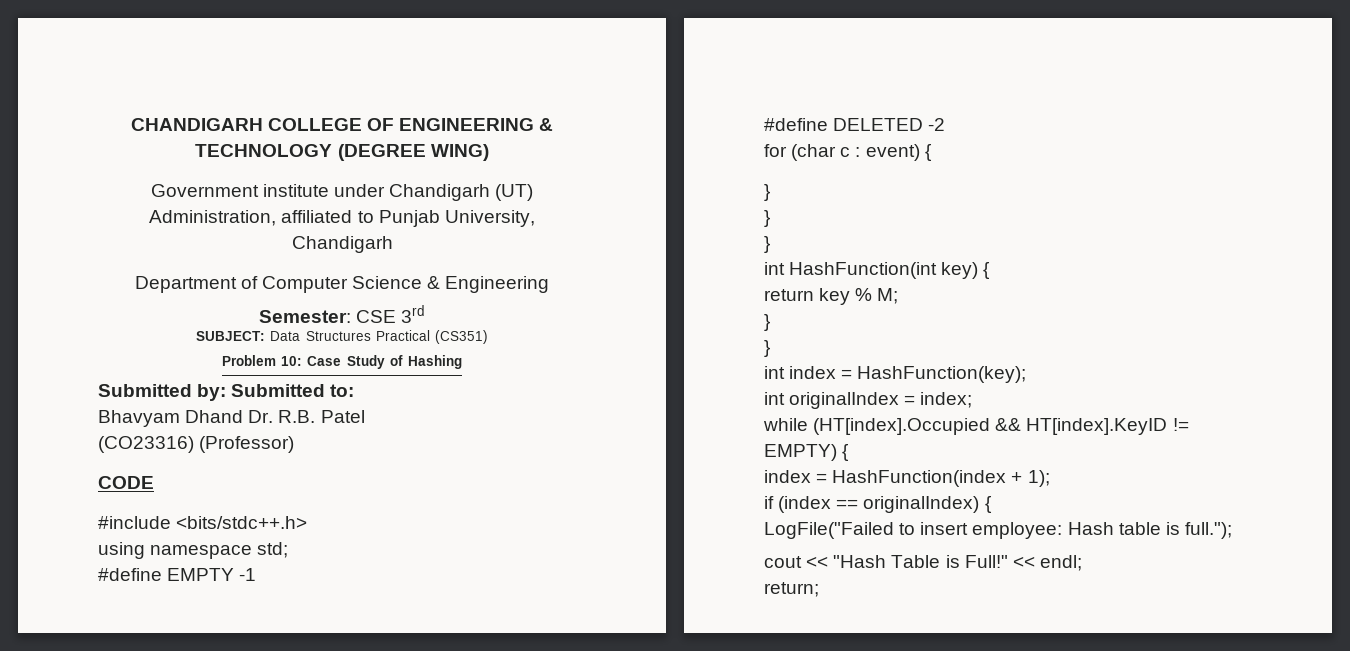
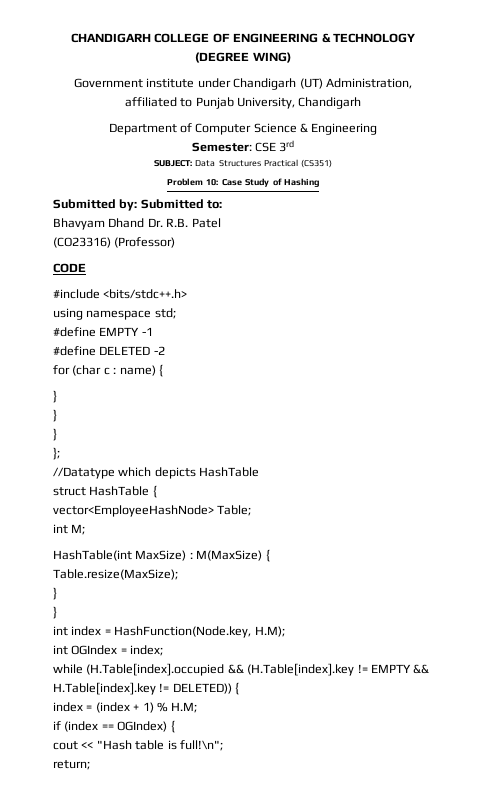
- for (char c : event) {
+ for (char c : name) {
- int HashFunction(int key) {
- return key % M;
+ };
+ //Datatype which depicts HashTable
+ struct HashTable {
+ vector<EmployeeHashNode> Table;
+ int M;
+ HashTable(int MaxSize) : M(MaxSize) {
+ Table.resize(MaxSize);
- int index = HashFunction(key);
- int originalIndex = index;
+ int index = HashFunction(Node.key, H.M);
+ int OGIndex = index;
- while (HT[index].Occupied && HT[index].KeyID != EMPTY) {
- index = HashFunction(index + 1);
+ while (H.Table[index].occupied && (H.Table[index].key != EMPTY && H.Table[index].key != DELETED)) {
+ index = (index + 1) % H.M;
- if (index == originalIndex) {
- LogFile("Failed to insert employee: Hash table is full.");
- cout << "Hash Table is Full!" << endl;
+ if (index == OGIndex) {
+ cout << "Hash table is full!\n";

